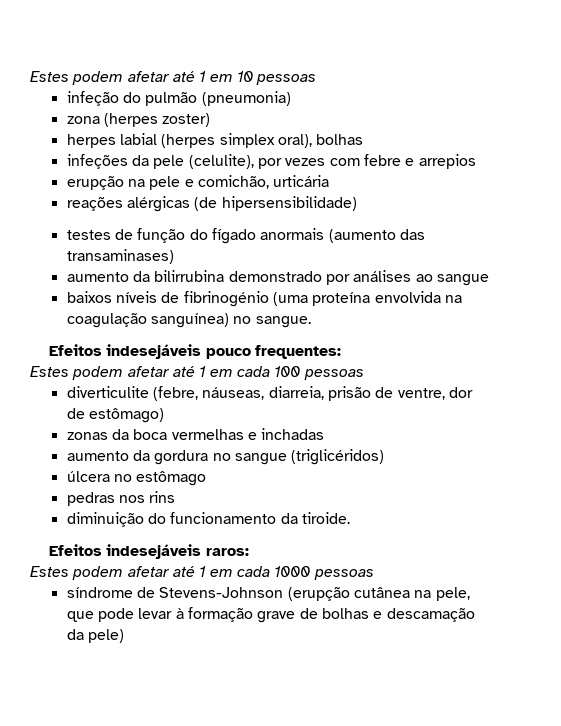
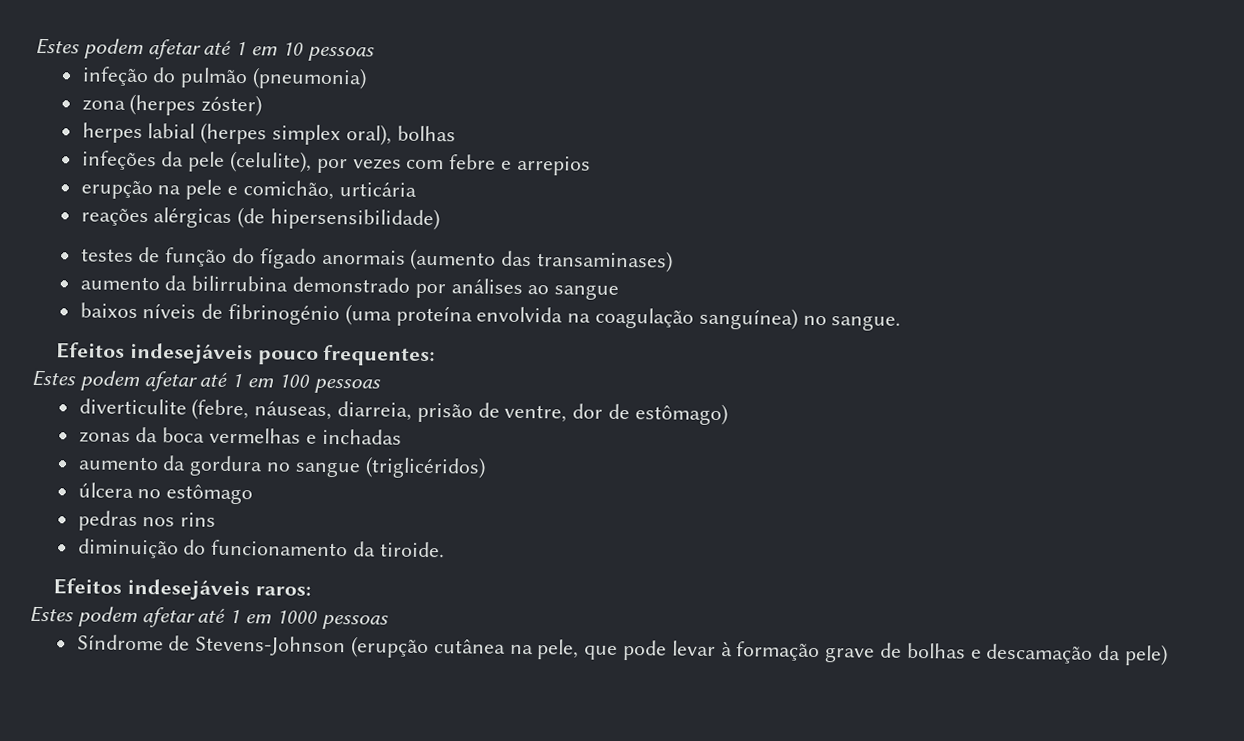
- zona (herpes zoster)
+ zona (herpes zóster)
- Estes podem afetar até 1 em cada 100 pessoas
+ Estes podem afetar até 1 em 100 pessoas
- Estes podem afetar até 1 em cada 1000 pessoas
+ Estes podem afetar até 1 em 1000 pessoas
- síndrome de Stevens-Johnson (erupção cutânea na pele, que pode levar à formação grave de bolhas e descamação da pele)
+ Síndrome de Stevens-Johnson (erupção cutânea na pele, que pode levar à formação grave de bolhas e descamação da pele)

